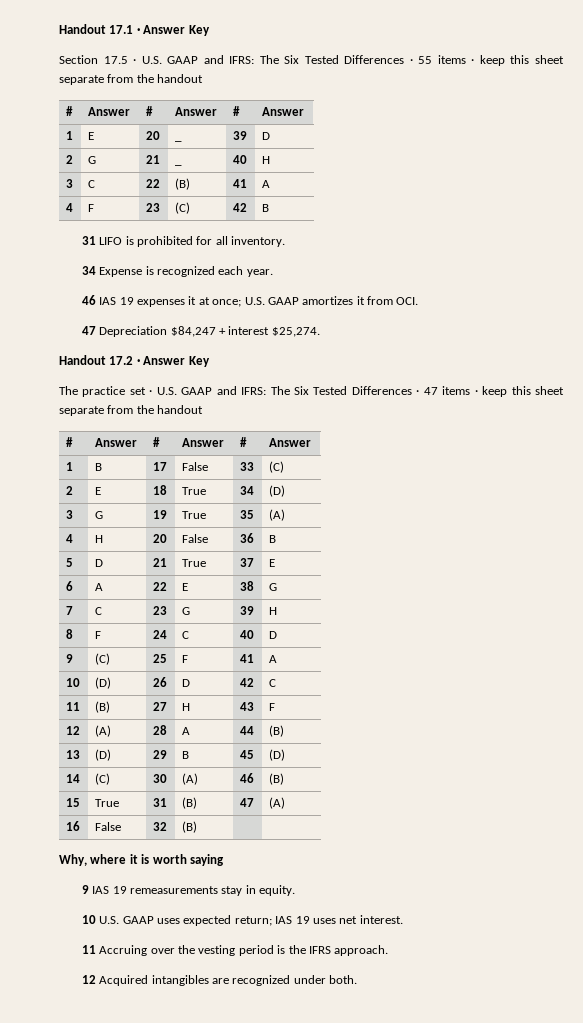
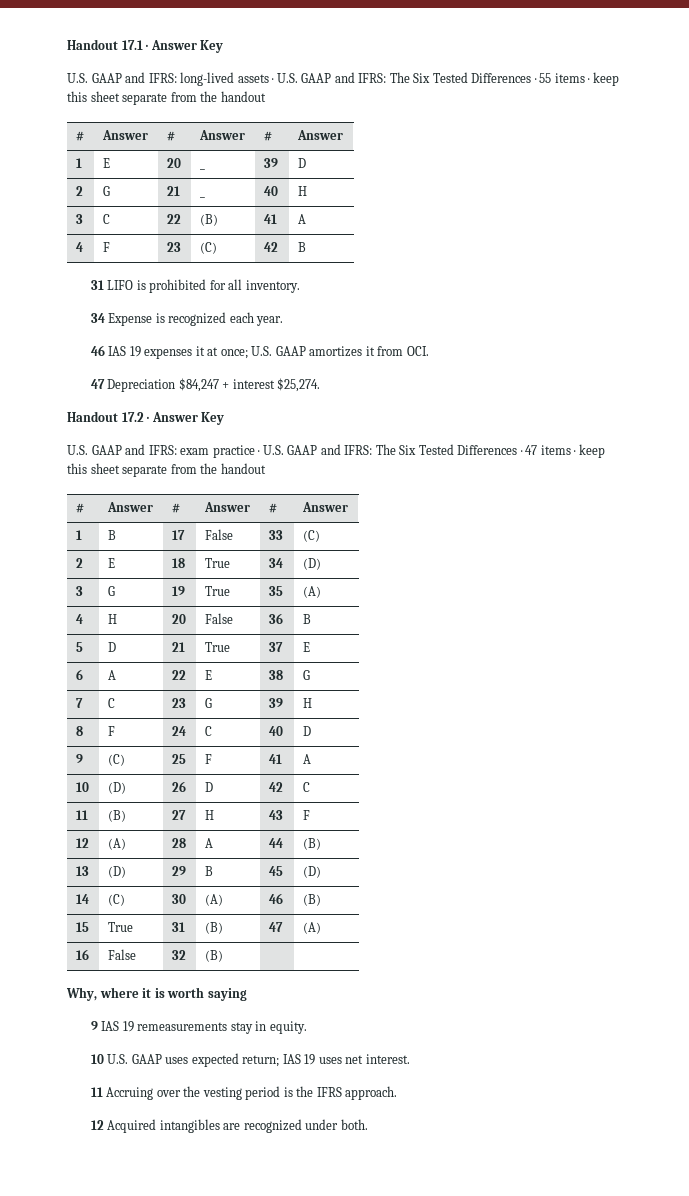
- Section 17.5 · U.S. GAAP and IFRS: The Six Tested Differences · 55 items · keep this sheet separate from the handout
+ U.S. GAAP and IFRS: long-lived assets · U.S. GAAP and IFRS: The Six Tested Differences · 55 items · keep this sheet separate from the handout
- The practice set · U.S. GAAP and IFRS: The Six Tested Differences · 47 items · keep this sheet separate from the handout
+ U.S. GAAP and IFRS: exam practice · U.S. GAAP and IFRS: The Six Tested Differences · 47 items · keep this sheet separate from the handout

